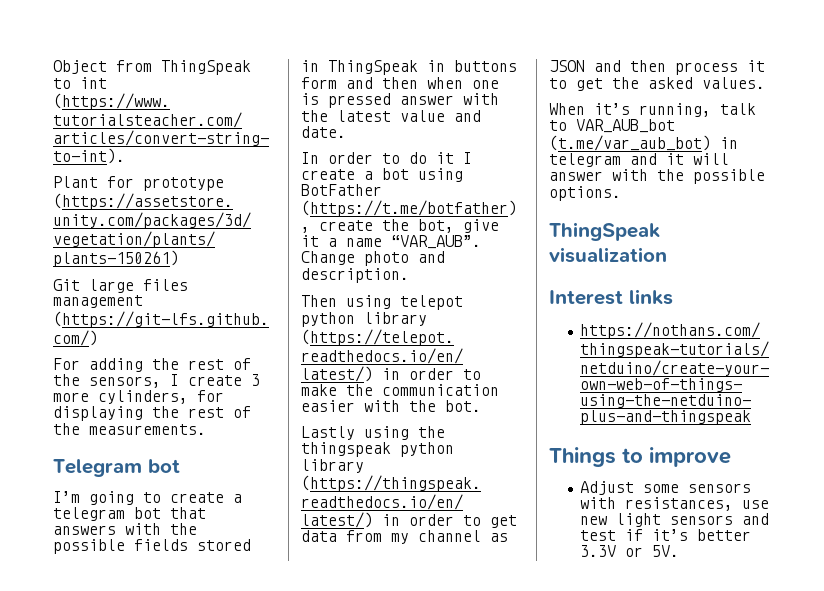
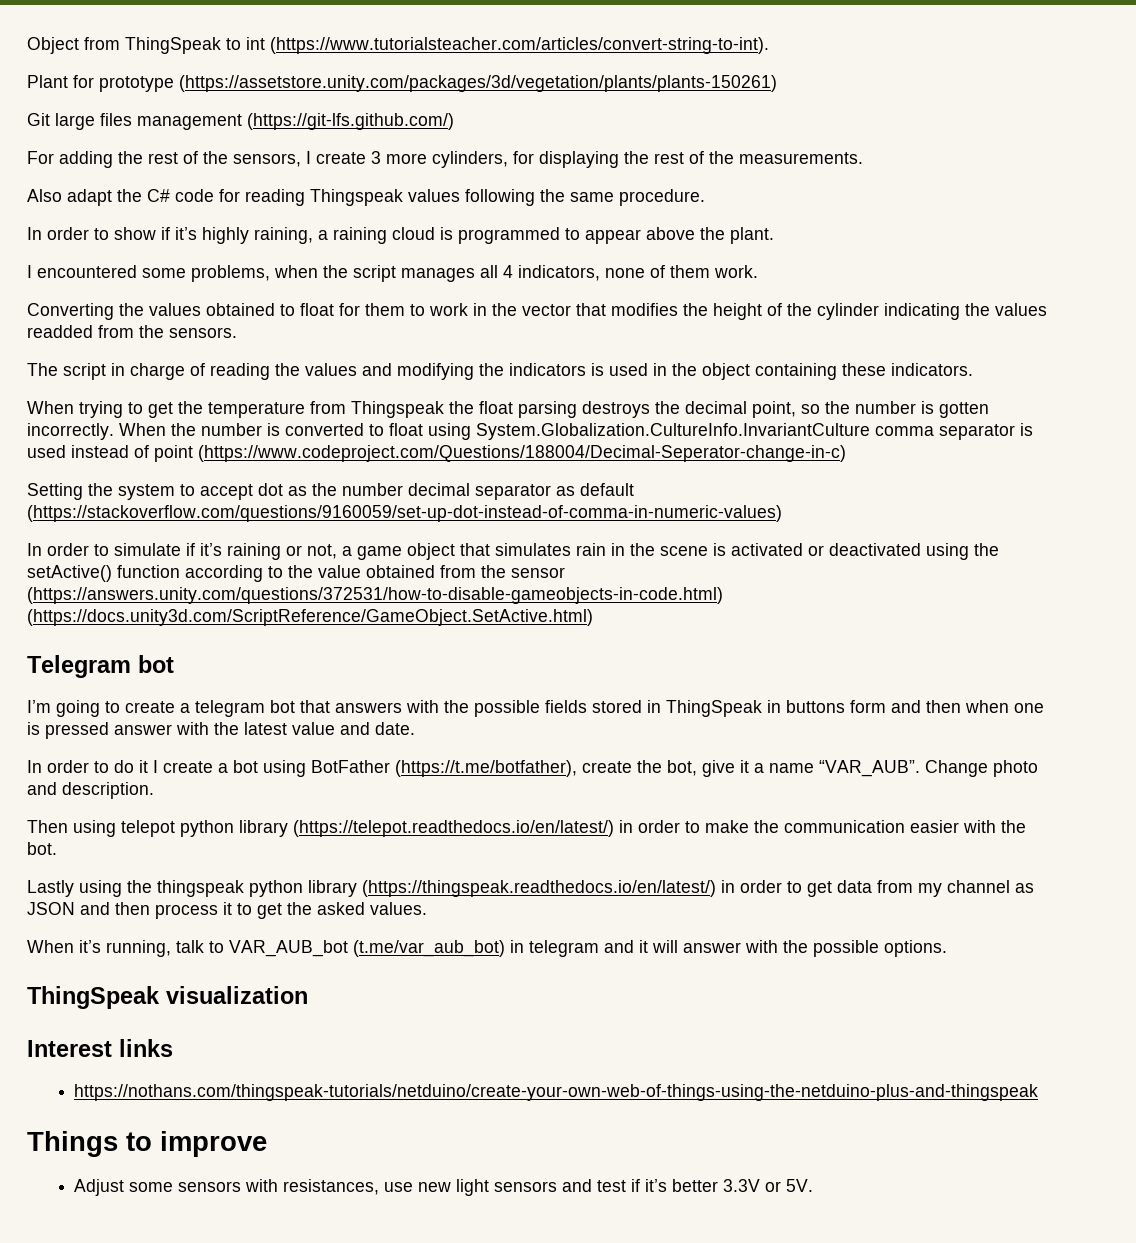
+ Also adapt the C# code for reading Thingspeak values following the same procedure.
+ In order to show if it’s highly raining, a raining cloud is programmed to appear above the plant.
+ I encountered some problems, when the script manages all 4 indicators, none of them work.
+ Converting the values obtained to float for them to work in the vector that modifies the height of the cylinder indicating the values readded from the sensors.
+ The script in charge of reading the values and modifying the indicators is used in the object containing these indicators.
+ When trying to get the temperature from Thingspeak the float parsing destroys the decimal point, so the number is gotten incorrectly. When the number is converted to float using System.Globalization.CultureInfo.InvariantCulture comma separator is used instead of point (https://www.codeproject.com/Questions/188004/Decimal-Seperator-change-in-c)
+ Setting the system to accept dot as the number decimal separator as default (https://stackoverflow.com/questions/9160059/set-up-dot-instead-of-comma-in-numeric-values)
+ In order to simulate if it’s raining or not, a game object that simulates rain in the scene is activated or deactivated using the setActive() function according to the value obtained from the sensor (https://answers.unity.com/questions/372531/how-to-disable-gameobjects-in-code.html) (https://docs.unity3d.com/ScriptReference/GameObject.SetActive.html)

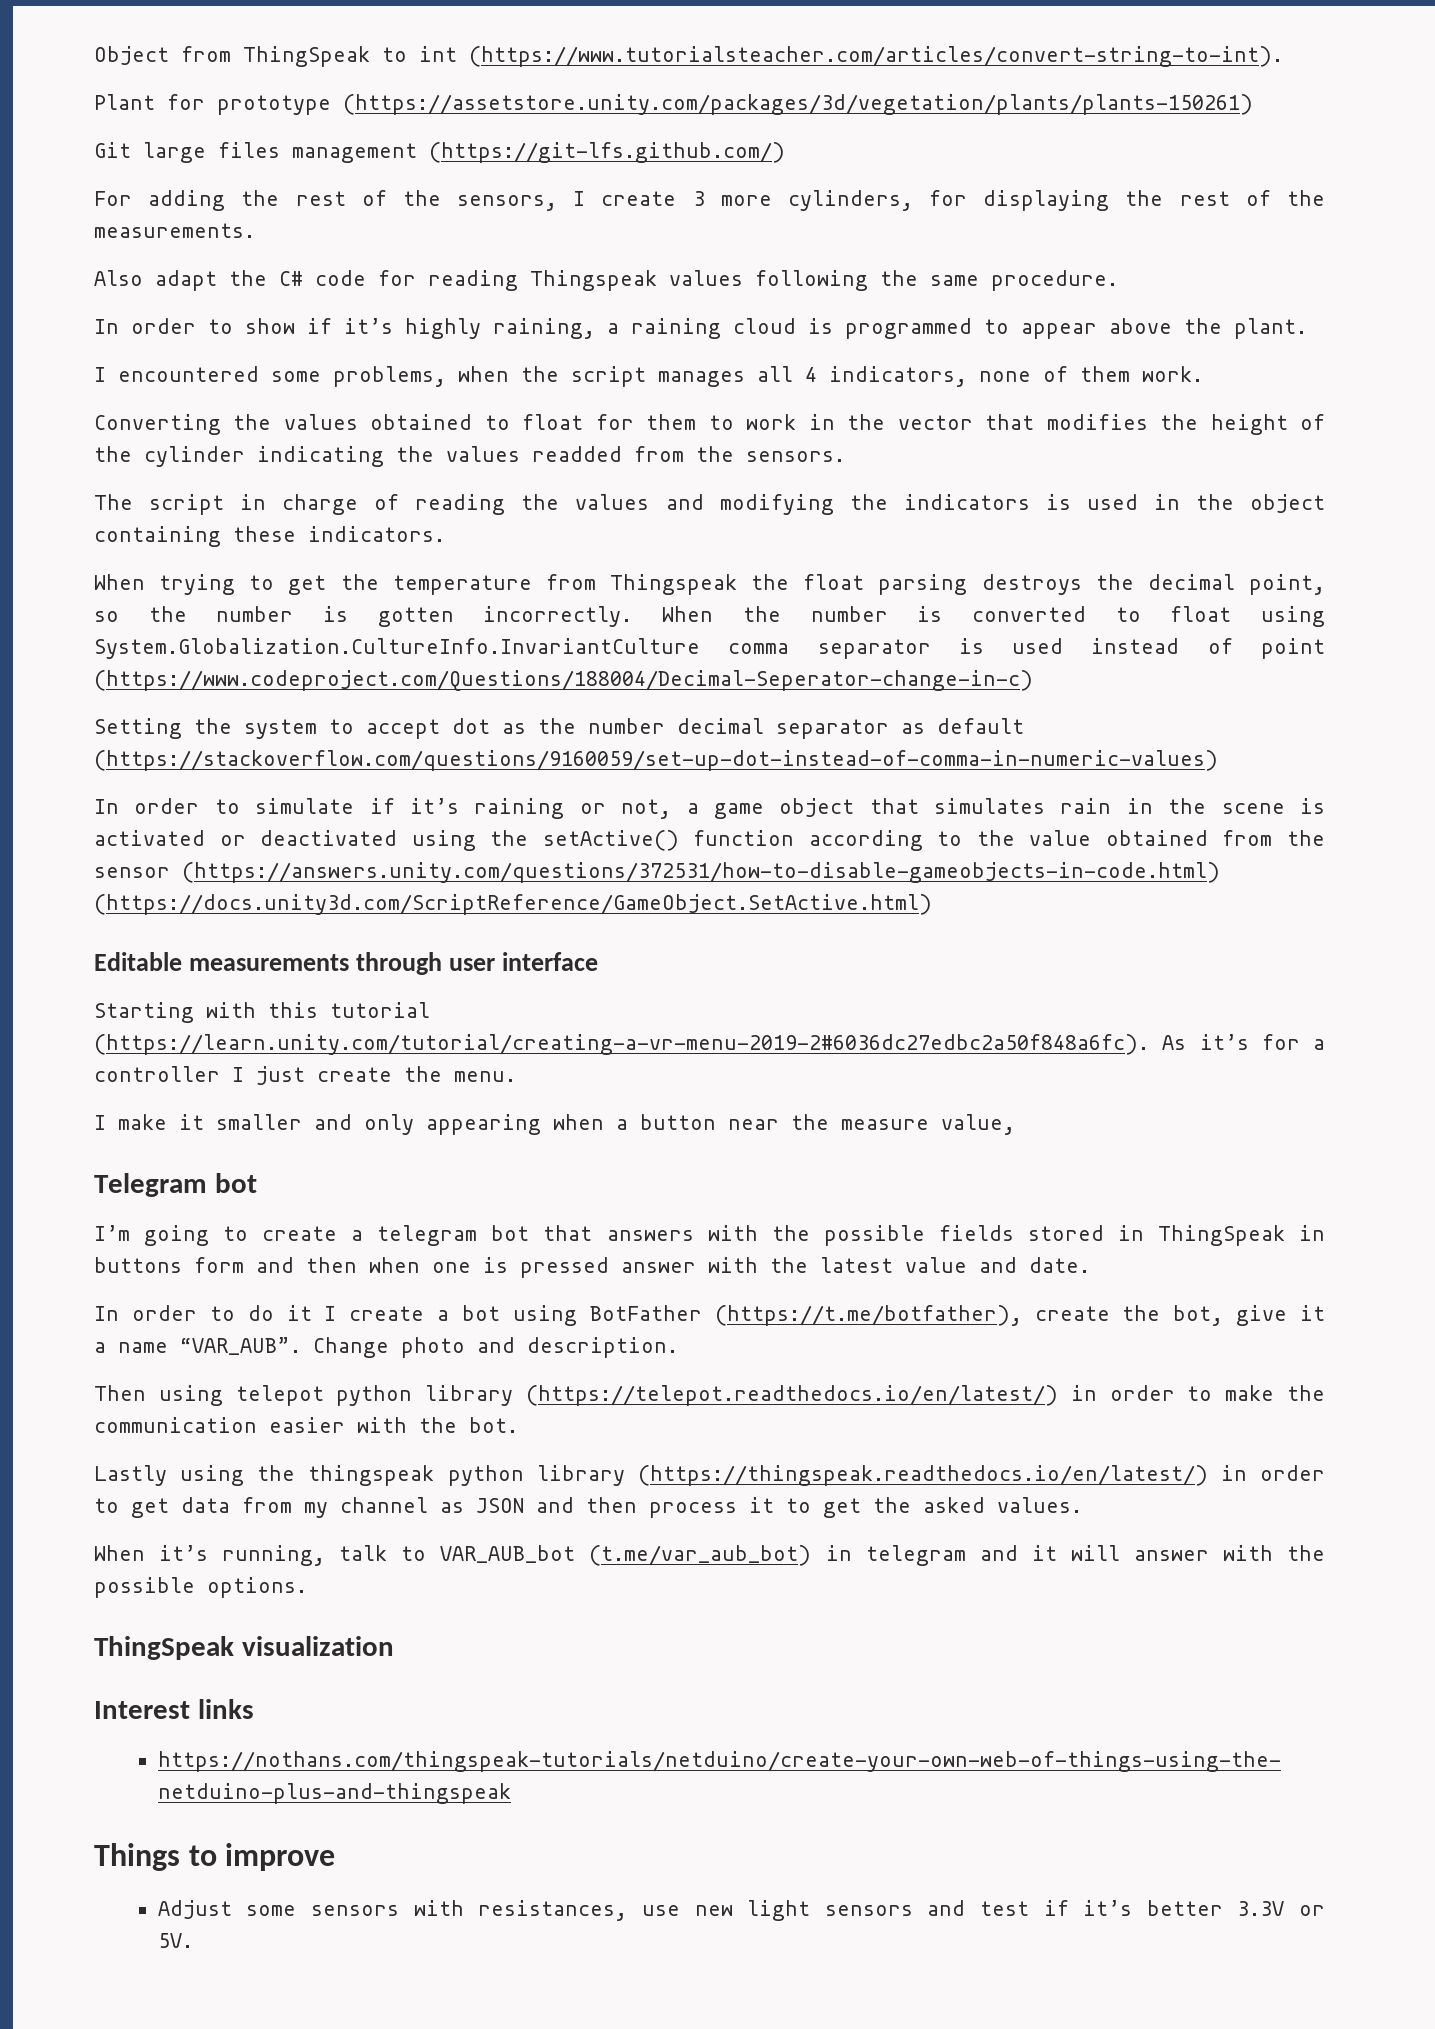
+ Editable measurements through user interface
+ Starting with this tutorial (https://learn.unity.com/tutorial/creating-a-vr-menu-2019-2#6036dc27edbc2a50f848a6fc). As it’s for a controller I just create the menu.
+ I make it smaller and only appearing when a button near the measure value,

